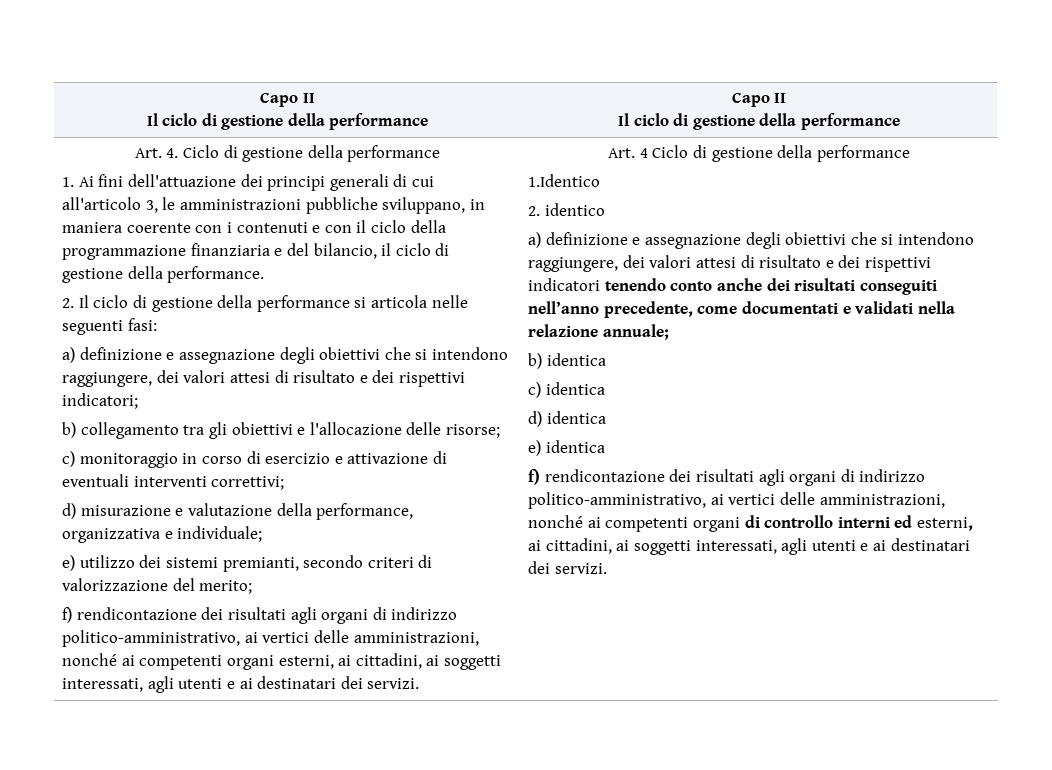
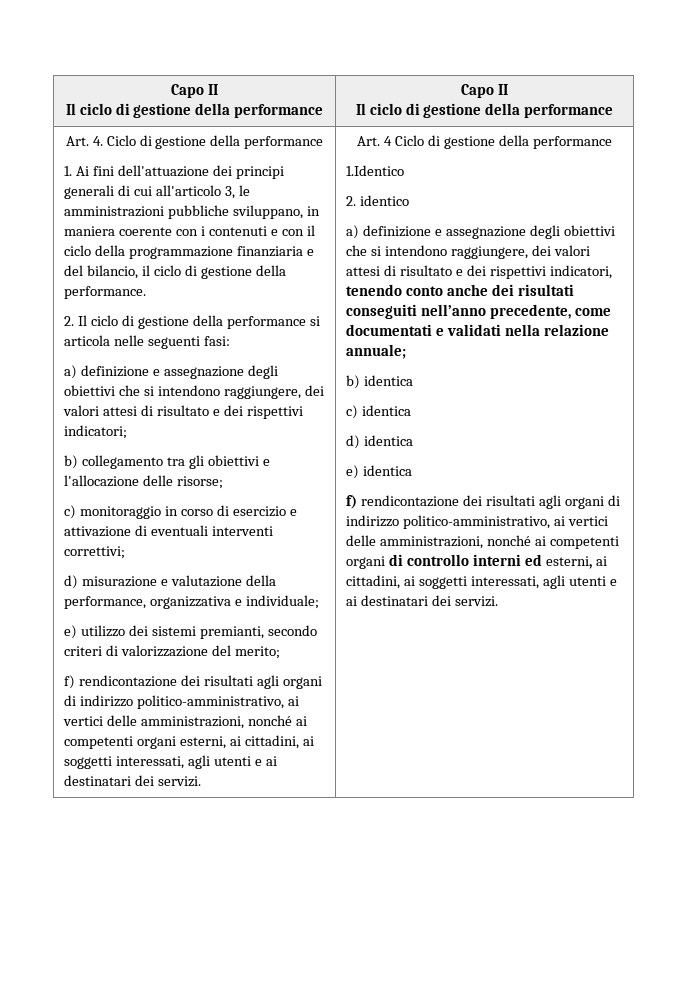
- a) definizione e assegnazione degli obiettivi che si intendono raggiungere, dei valori attesi di risultato e dei rispettivi indicatori tenendo conto anche dei risultati conseguiti nell’anno precedente, come documentati e validati nella relazione annuale;
+ a) definizione e assegnazione degli obiettivi che si intendono raggiungere, dei valori attesi di risultato e dei rispettivi indicatori, tenendo conto anche dei risultati conseguiti nell’anno precedente, come documentati e validati nella relazione annuale;

